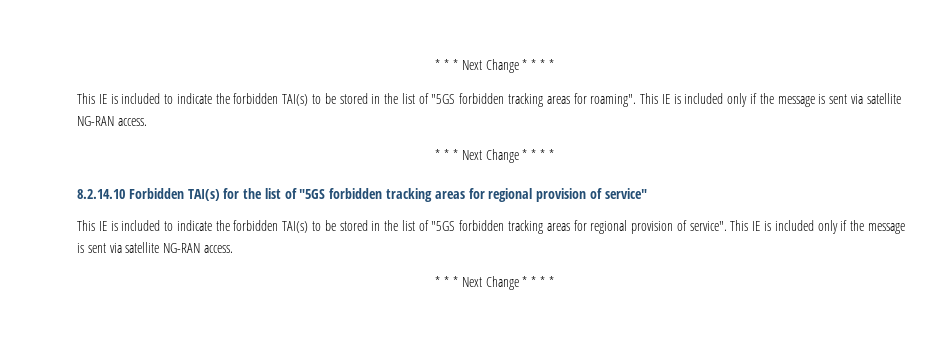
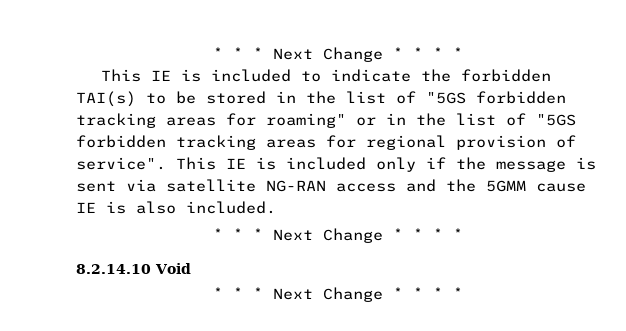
- This IE is included to indicate the forbidden TAI(s) to be stored in the list of "5GS forbidden tracking areas for roaming". This IE is included only if the message is sent via satellite NG-RAN access.
+ This IE is included to indicate the forbidden TAI(s) to be stored in the list of "5GS forbidden tracking areas for roaming" or in the list of "5GS forbidden tracking areas for regional provision of service". This IE is included only if the message is sent via satellite NG-RAN access and the 5GMM cause IE is also included.
  * * * Next Change * * * *
- 8.2.14.10 Forbidden TAI(s) for the list of "5GS forbidden tracking areas for regional provision of service"
- This IE is included to indicate the forbidden TAI(s) to be stored in the list of "5GS forbidden tracking areas for regional provision of service". This IE is included only if the message is sent via satellite NG-RAN access.
+ 8.2.14.10 Void

